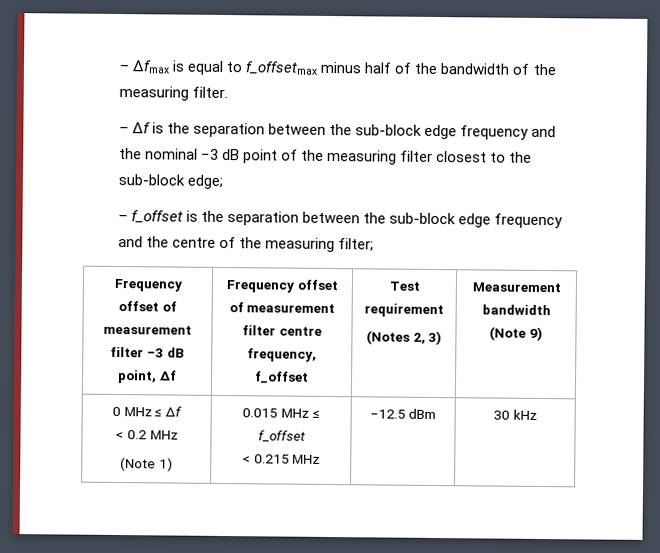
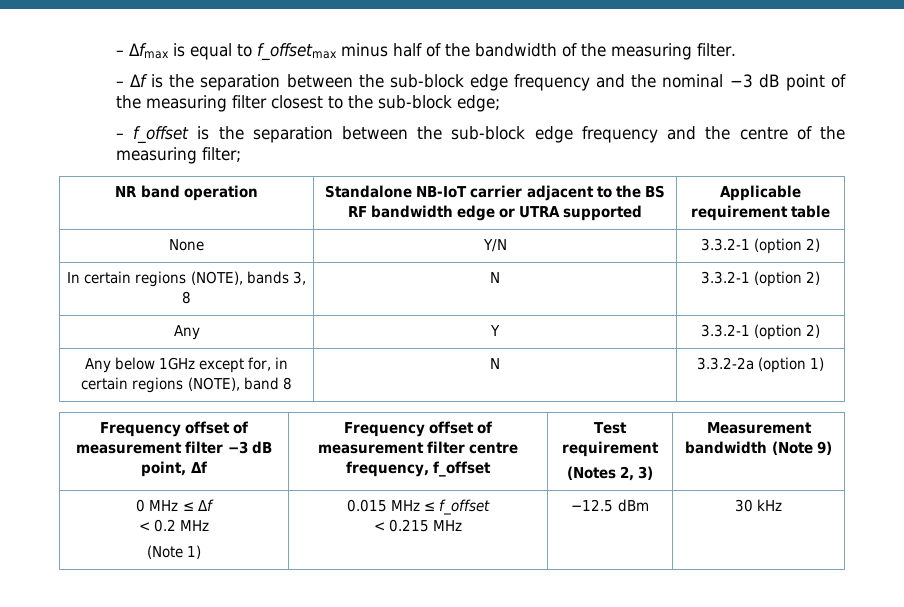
+ NR band operation | Standalone NB-IoT carrier adjacent to the BS RF bandwidth edge or UTRA supported | Applicable requirement table
+ None | Y/N | 3.3.2-1 (option 2)
+ In certain regions (NOTE), bands 3, 8 | N | 3.3.2-1 (option 2)
+ Any | Y | 3.3.2-1 (option 2)
+ Any below 1GHz except for, in certain regions (NOTE), band 8 | N | 3.3.2-2a (option 1)

